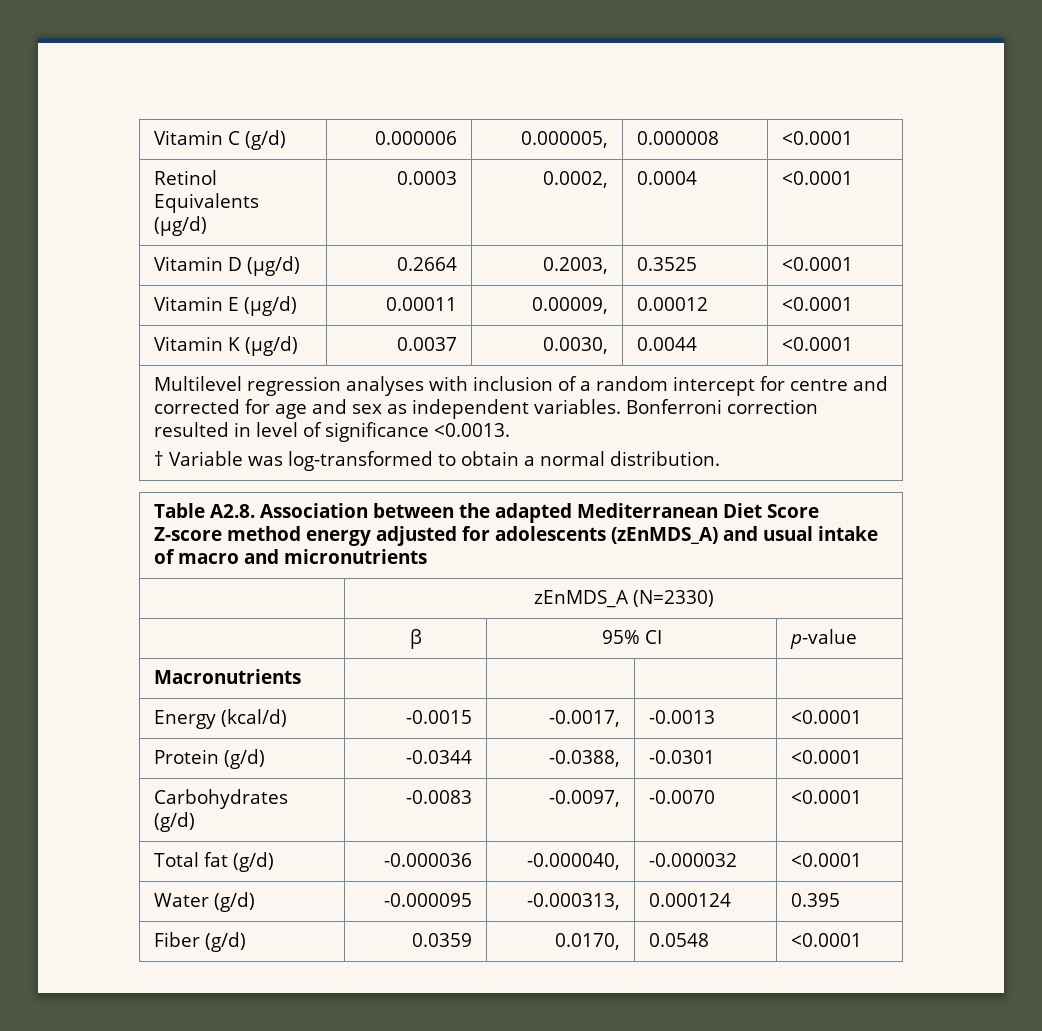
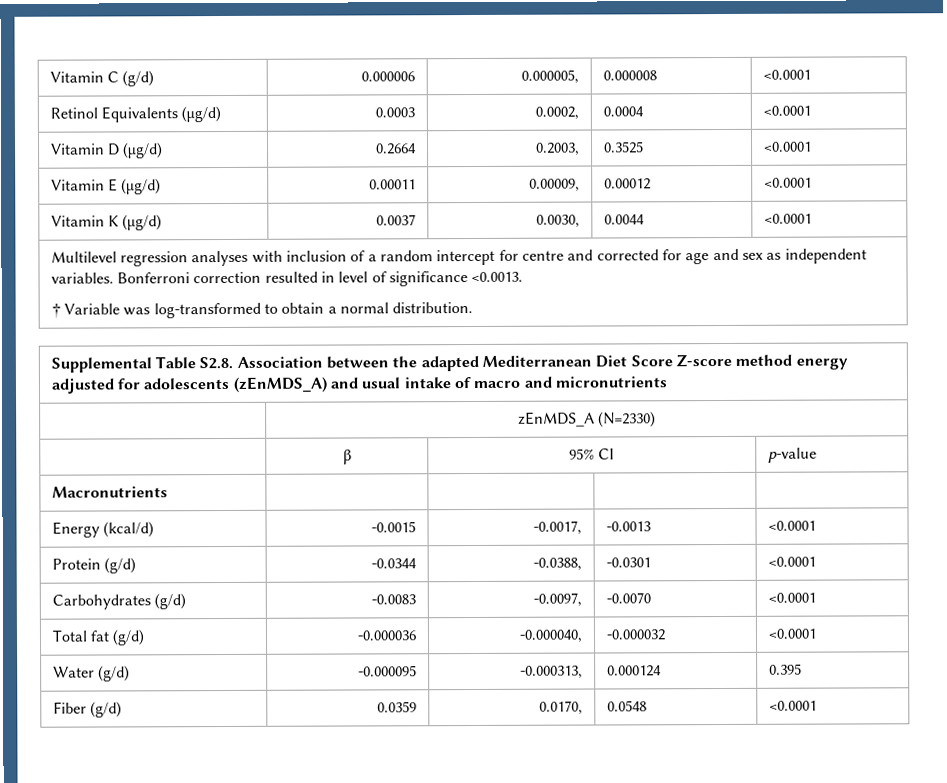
- Table A2.8. Association between the adapted Mediterranean Diet Score Z-score method energy adjusted for adolescents (zEnMDS_A) and usual intake of macro and micronutrients
+ Supplemental Table S2.8. Association between the adapted Mediterranean Diet Score Z-score method energy adjusted for adolescents (zEnMDS_A) and usual intake of macro and micronutrients

